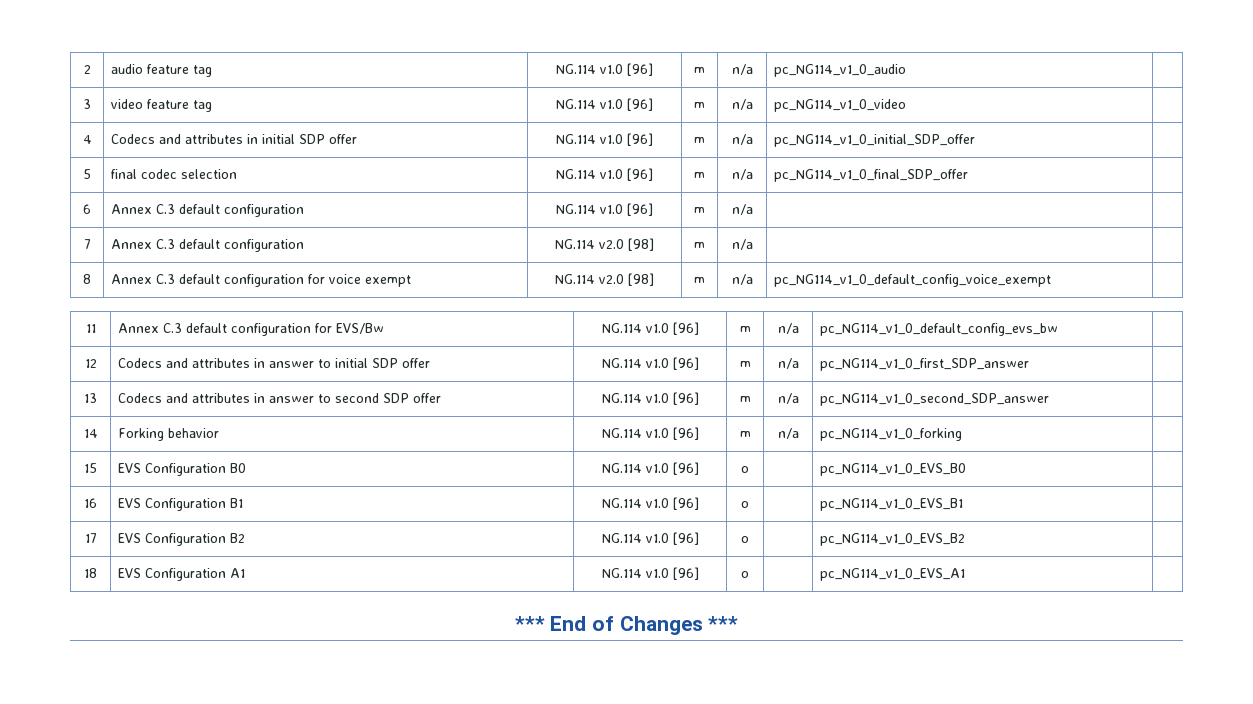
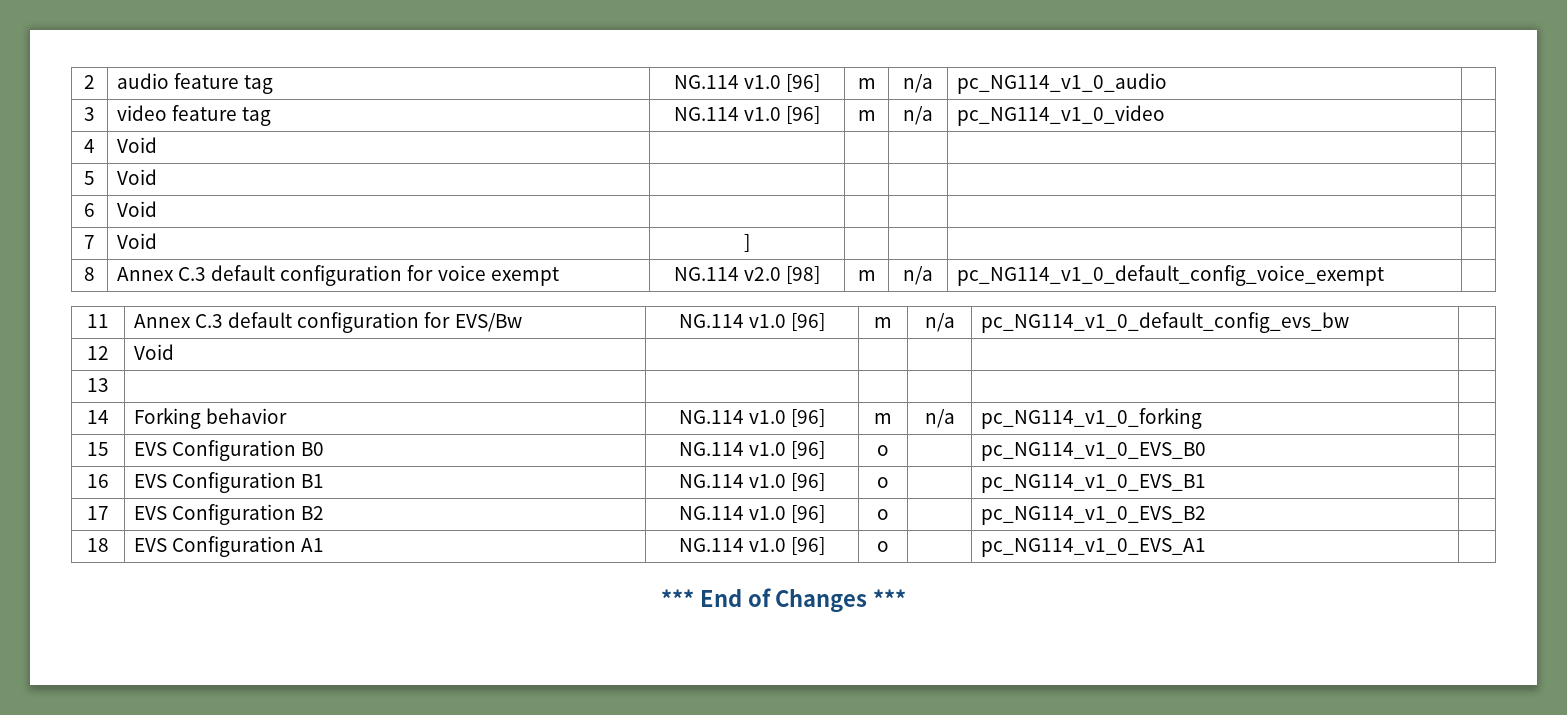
- 4 | Codecs and attributes in initial SDP offer | NG.114 v1.0 [96] | m | n/a | pc_NG114_v1_0_initial_SDP_offer |
- 5 | final codec selection | NG.114 v1.0 [96] | m | n/a | pc_NG114_v1_0_final_SDP_offer |
- 6 | Annex C.3 default configuration | NG.114 v1.0 [96] | m | n/a | |
- 7 | Annex C.3 default configuration | NG.114 v2.0 [98] | m | n/a | |
+ 4 | Void | | | | |
+ 5 | Void | | | | |
+ 6 | Void | | | | |
+ 7 | Void | ] | | | |
- 12 | Codecs and attributes in answer to initial SDP offer | NG.114 v1.0 [96] | m | n/a | pc_NG114_v1_0_first_SDP_answer |
- 13 | Codecs and attributes in answer to second SDP offer | NG.114 v1.0 [96] | m | n/a | pc_NG114_v1_0_second_SDP_answer |
+ 12 | Void | | | | |
+ 13 | | | | | |

